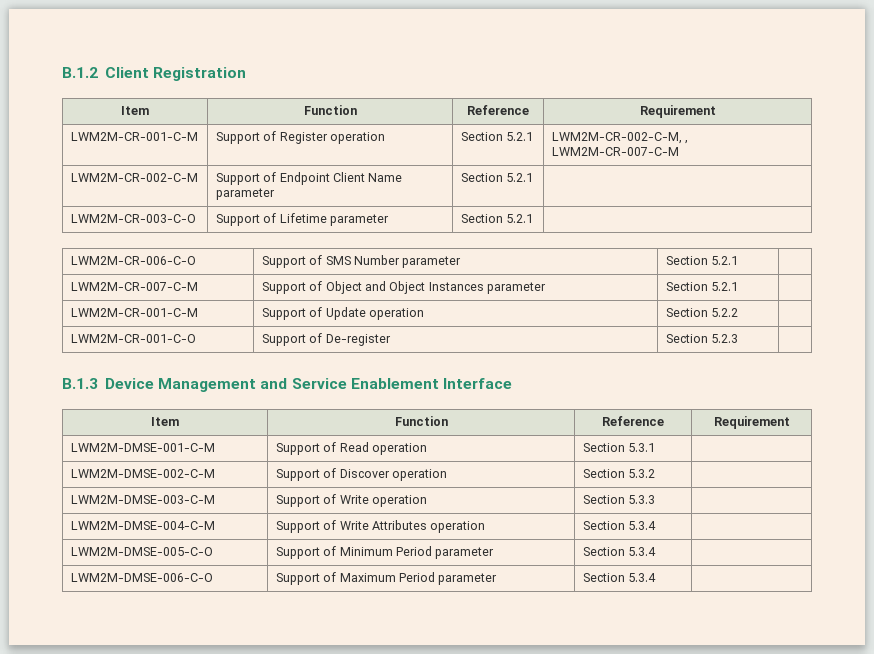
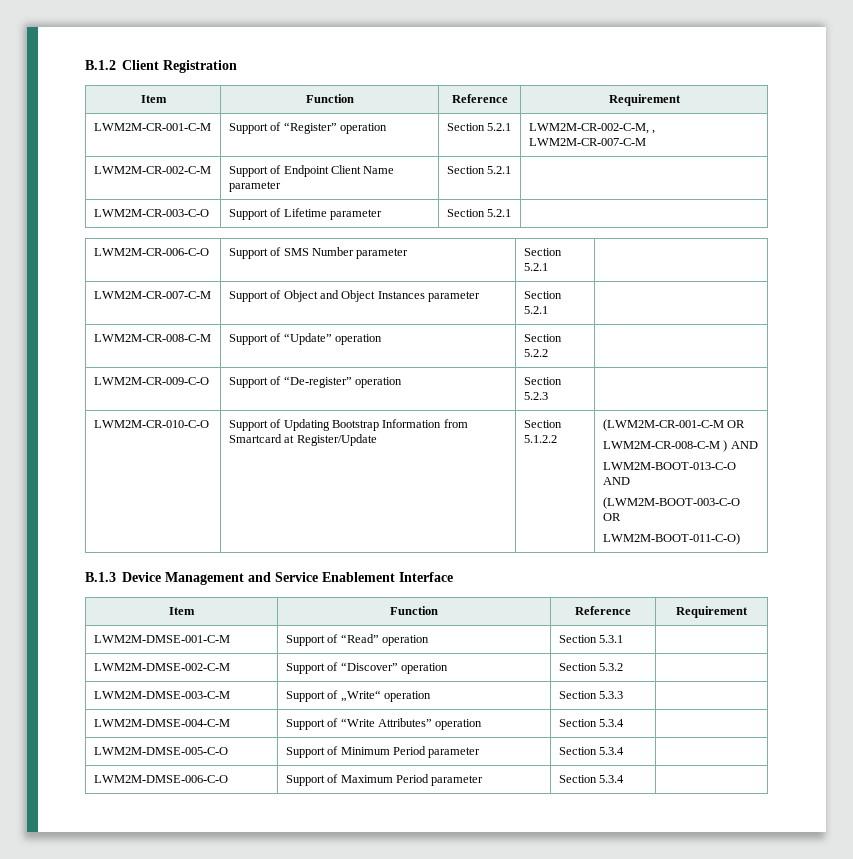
- LWM2M-CR-001-C-M | Support of Register operation | Section 5.2.1 | LWM2M-CR-002-C-M, , LWM2M-CR-007-C-M
+ LWM2M-CR-001-C-M | Support of “Register” operation | Section 5.2.1 | LWM2M-CR-002-C-M, , LWM2M-CR-007-C-M
- LWM2M-CR-001-C-M | Support of Update operation | Section 5.2.2 |
+ LWM2M-CR-008-C-M | Support of “Update” operation | Section 5.2.2 |
- LWM2M-CR-001-C-O | Support of De-register | Section 5.2.3 |
+ LWM2M-CR-009-C-O | Support of “De-register” operation | Section 5.2.3 |
+ LWM2M-CR-010-C-O | Support of Updating Bootstrap Information from Smartcard at Register/Update | Section 5.1.2.2 | (LWM2M-CR-001-C-M OR
+ LWM2M-CR-008-C-M ) AND
+ LWM2M-BOOT-013-C-O AND
+ (LWM2M-BOOT-003-C-O OR
+ LWM2M-BOOT-011-C-O)
- LWM2M-DMSE-001-C-M | Support of Read operation | Section 5.3.1 |
+ LWM2M-DMSE-001-C-M | Support of “Read” operation | Section 5.3.1 |
- LWM2M-DMSE-002-C-M | Support of Discover operation | Section 5.3.2 |
+ LWM2M-DMSE-002-C-M | Support of “Discover” operation | Section 5.3.2 |
- LWM2M-DMSE-003-C-M | Support of Write operation | Section 5.3.3 |
+ LWM2M-DMSE-003-C-M | Support of „Write“ operation | Section 5.3.3 |
- LWM2M-DMSE-004-C-M | Support of Write Attributes operation | Section 5.3.4 |
+ LWM2M-DMSE-004-C-M | Support of “Write Attributes” operation | Section 5.3.4 |

